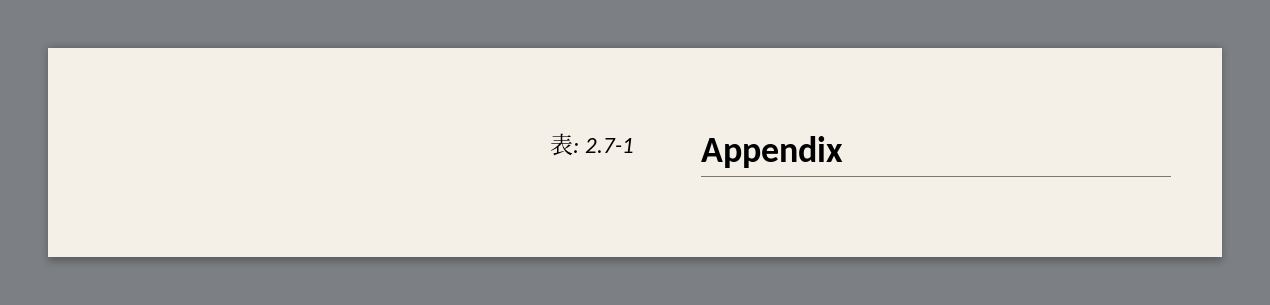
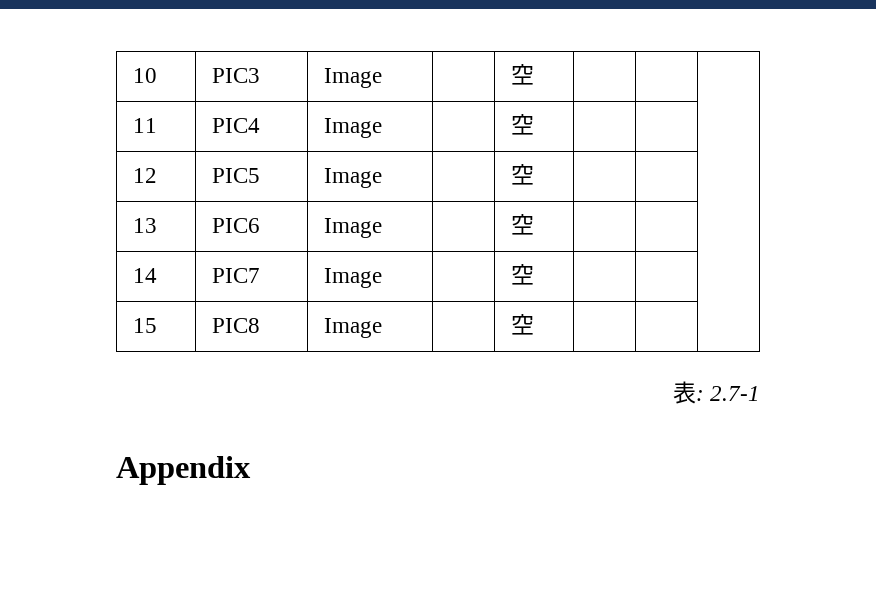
+ 10 | PIC3 | Image | | 空 | | |
+ 11 | PIC4 | Image | | 空 | | |
+ 12 | PIC5 | Image | | 空 | | |
+ 13 | PIC6 | Image | | 空 | | |
+ 14 | PIC7 | Image | | 空 | | |
+ 15 | PIC8 | Image | | 空 | | |

